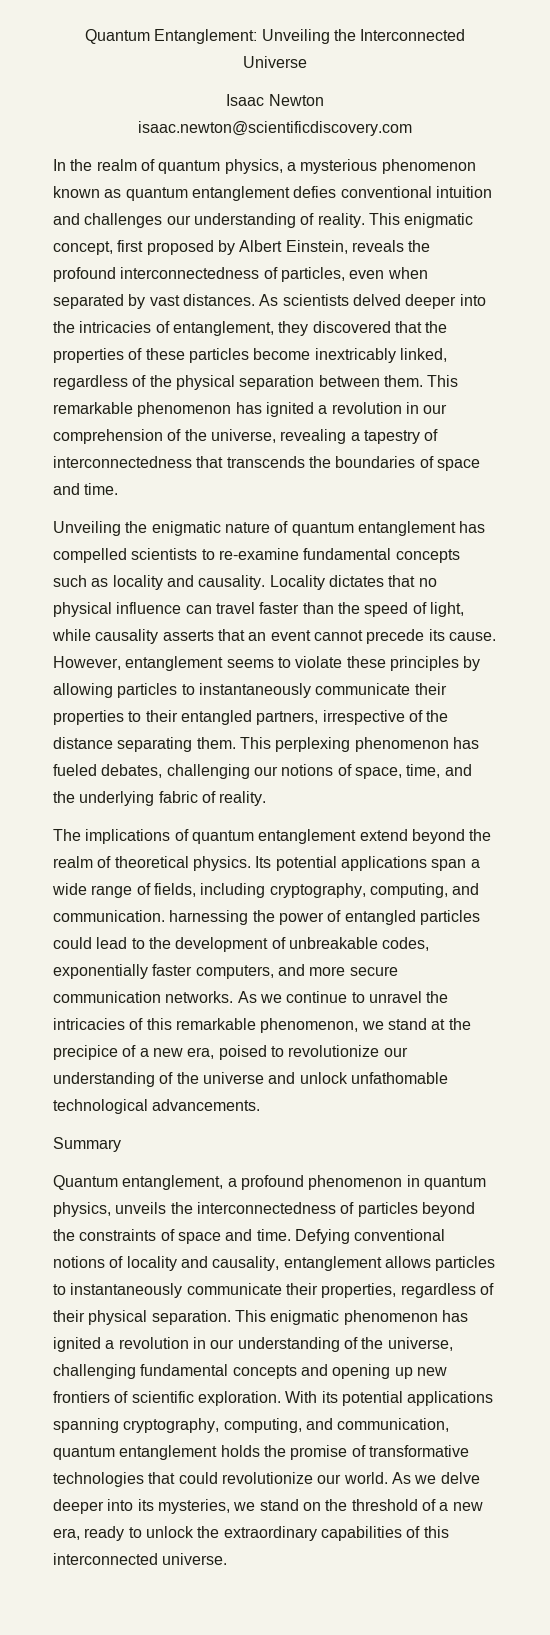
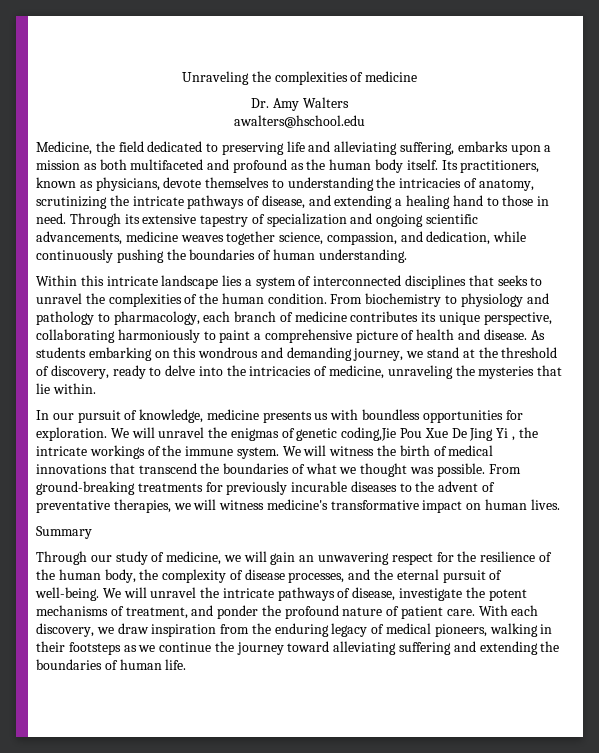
- Quantum Entanglement: Unveiling the Interconnected Universe
- Isaac Newton
- isaac.newton@scientificdiscovery.com
- In the realm of quantum physics, a mysterious phenomenon known as quantum entanglement defies conventional intuition and challenges our understanding of reality. This enigmatic concept, first proposed by Albert Einstein, reveals the profound interconnectedness of particles, even when separated by vast distances. As scientists delved deeper into the intricacies of entanglement, they discovered that the properties of these particles become inextricably linked, regardless of the physical separation between them. This remarkable phenomenon has ignited a revolution in our comprehension of the universe, revealing a tapestry of interconnectedness that transcends the boundaries of space and time.
- Unveiling the enigmatic nature of quantum entanglement has compelled scientists to re-examine fundamental concepts such as locality and causality. Locality dictates that no physical influence can travel faster than the speed of light, while causality asserts that an event cannot precede its cause. However, entanglement seems to violate these principles by allowing particles to instantaneously communicate their properties to their entangled partners, irrespective of the distance separating them. This perplexing phenomenon has fueled debates, challenging our notions of space, time, and the underlying fabric of reality.
- The implications of quantum entanglement extend beyond the realm of theoretical physics. Its potential applications span a wide range of fields, including cryptography, computing, and communication. harnessing the power of entangled particles could lead to the development of unbreakable codes, exponentially faster computers, and more secure communication networks. As we continue to unravel the intricacies of this remarkable phenomenon, we stand at the precipice of a new era, poised to revolutionize our understanding of the universe and unlock unfathomable technological advancements.
+ Unraveling the complexities of medicine
+ Dr. Amy Walters
+ awalters@hschool.edu
+ Medicine, the field dedicated to preserving life and alleviating suffering, embarks upon a mission as both multifaceted and profound as the human body itself. Its practitioners, known as physicians, devote themselves to understanding the intricacies of anatomy, scrutinizing the intricate pathways of disease, and extending a healing hand to those in need. Through its extensive tapestry of specialization and ongoing scientific advancements, medicine weaves together science, compassion, and dedication, while continuously pushing the boundaries of human understanding.
+ Within this intricate landscape lies a system of interconnected disciplines that seeks to unravel the complexities of the human condition. From biochemistry to physiology and pathology to pharmacology, each branch of medicine contributes its unique perspective, collaborating harmoniously to paint a comprehensive picture of health and disease. As students embarking on this wondrous and demanding journey, we stand at the threshold of discovery, ready to delve into the intricacies of medicine, unraveling the mysteries that lie within.
+ In our pursuit of knowledge, medicine presents us with boundless opportunities for exploration. We will unravel the enigmas of genetic coding,Jie Pou Xue De Jing Yi , the intricate workings of the immune system. We will witness the birth of medical innovations that transcend the boundaries of what we thought was possible. From ground-breaking treatments for previously incurable diseases to the advent of preventative therapies, we will witness medicine's transformative impact on human lives.
  Summary
- Quantum entanglement, a profound phenomenon in quantum physics, unveils the interconnectedness of particles beyond the constraints of space and time. Defying conventional notions of locality and causality, entanglement allows particles to instantaneously communicate their properties, regardless of their physical separation. This enigmatic phenomenon has ignited a revolution in our understanding of the universe, challenging fundamental concepts and opening up new frontiers of scientific exploration. With its potential applications spanning cryptography, computing, and communication, quantum entanglement holds the promise of transformative technologies that could revolutionize our world. As we delve deeper into its mysteries, we stand on the threshold of a new era, ready to unlock the extraordinary capabilities of this interconnected universe.
+ Through our study of medicine, we will gain an unwavering respect for the resilience of the human body, the complexity of disease processes, and the eternal pursuit of well-being. We will unravel the intricate pathways of disease, investigate the potent mechanisms of treatment, and ponder the profound nature of patient care. With each discovery, we draw inspiration from the enduring legacy of medical pioneers, walking in their footsteps as we continue the journey toward alleviating suffering and extending the boundaries of human life.

